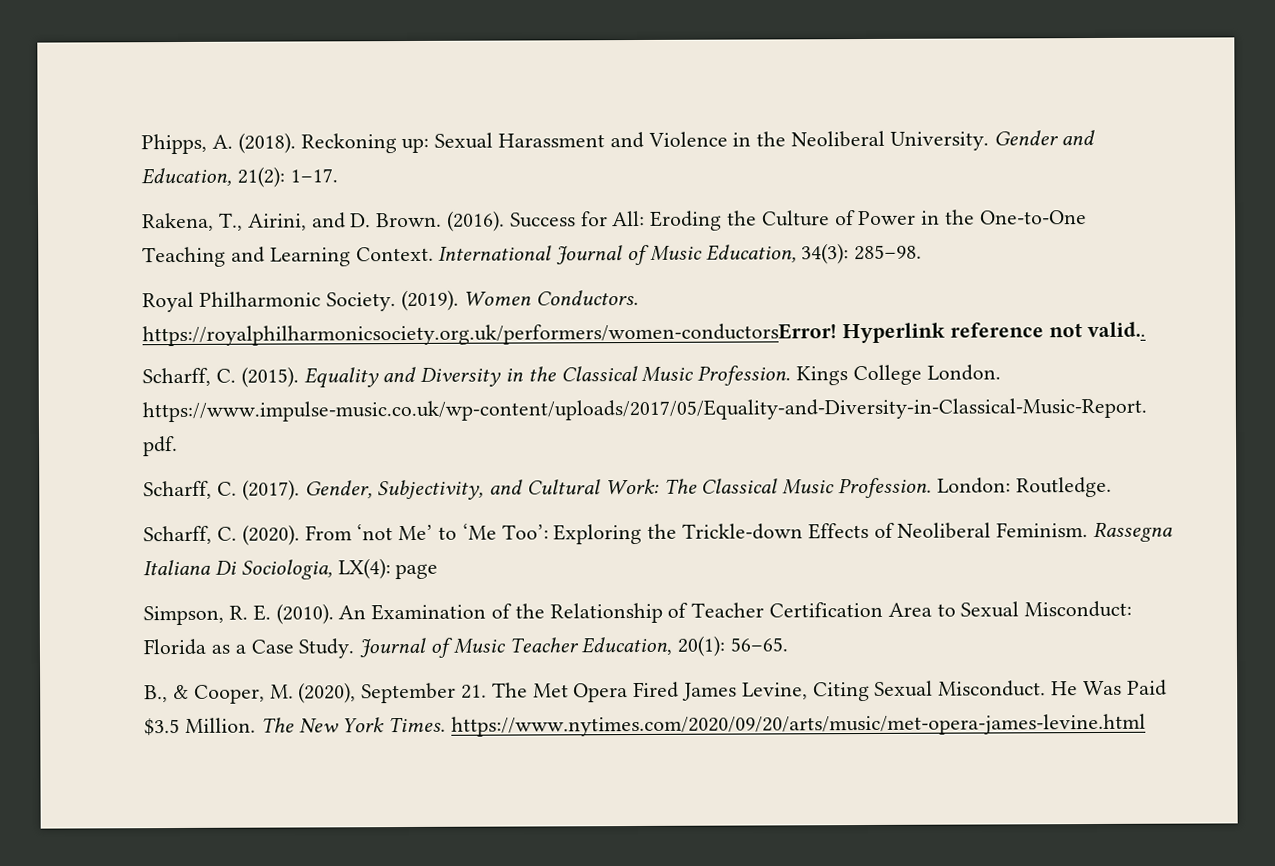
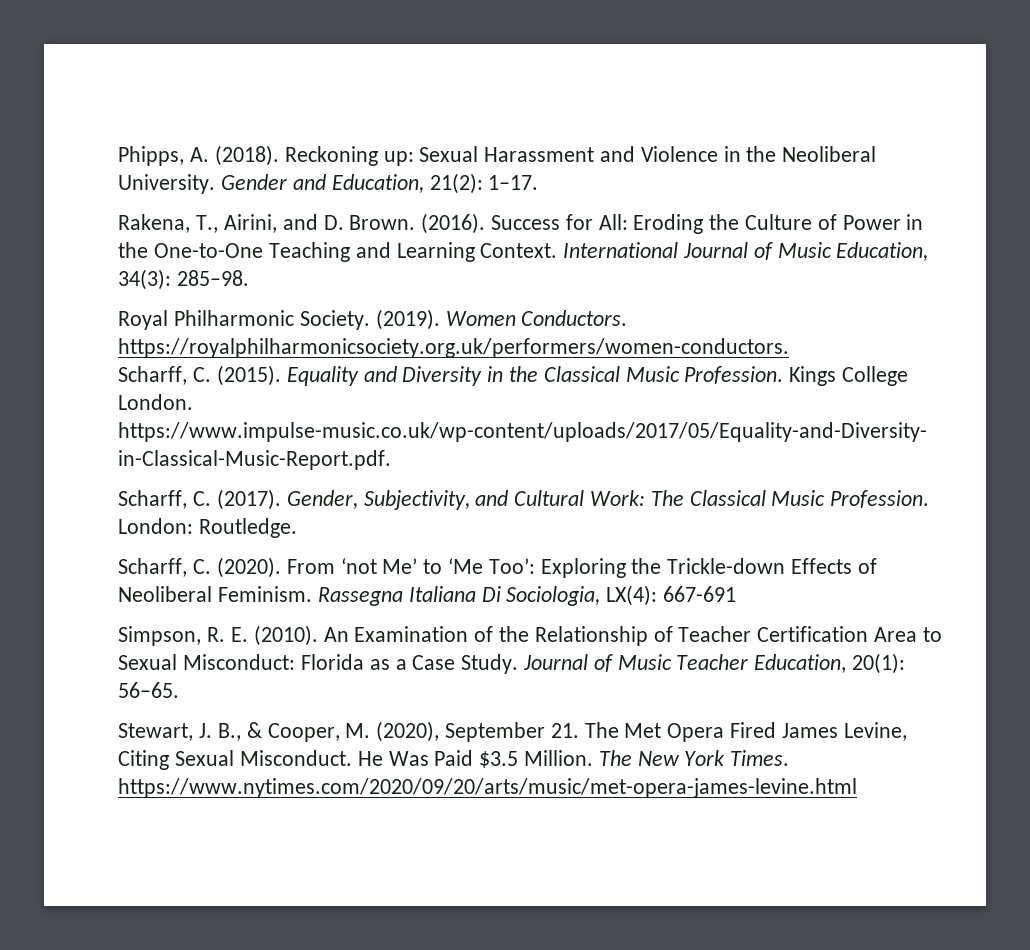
- Women Conductors. https://royalphilharmonicsociety.org.uk/performers/women-conductorsError! Hyperlink reference not valid..
+ Women Conductors. https://royalphilharmonicsociety.org.uk/performers/women-conductors.
- Rassegna Italiana Di Sociologia, LX(4): page
+ Rassegna Italiana Di Sociologia, LX(4): 667-691
- B., & Cooper, M. (2020), September 21. The Met Opera Fired James Levine, Citing Sexual Misconduct.
+ Stewart, J. B., & Cooper, M. (2020), September 21. The Met Opera Fired James Levine, Citing Sexual Misconduct.

